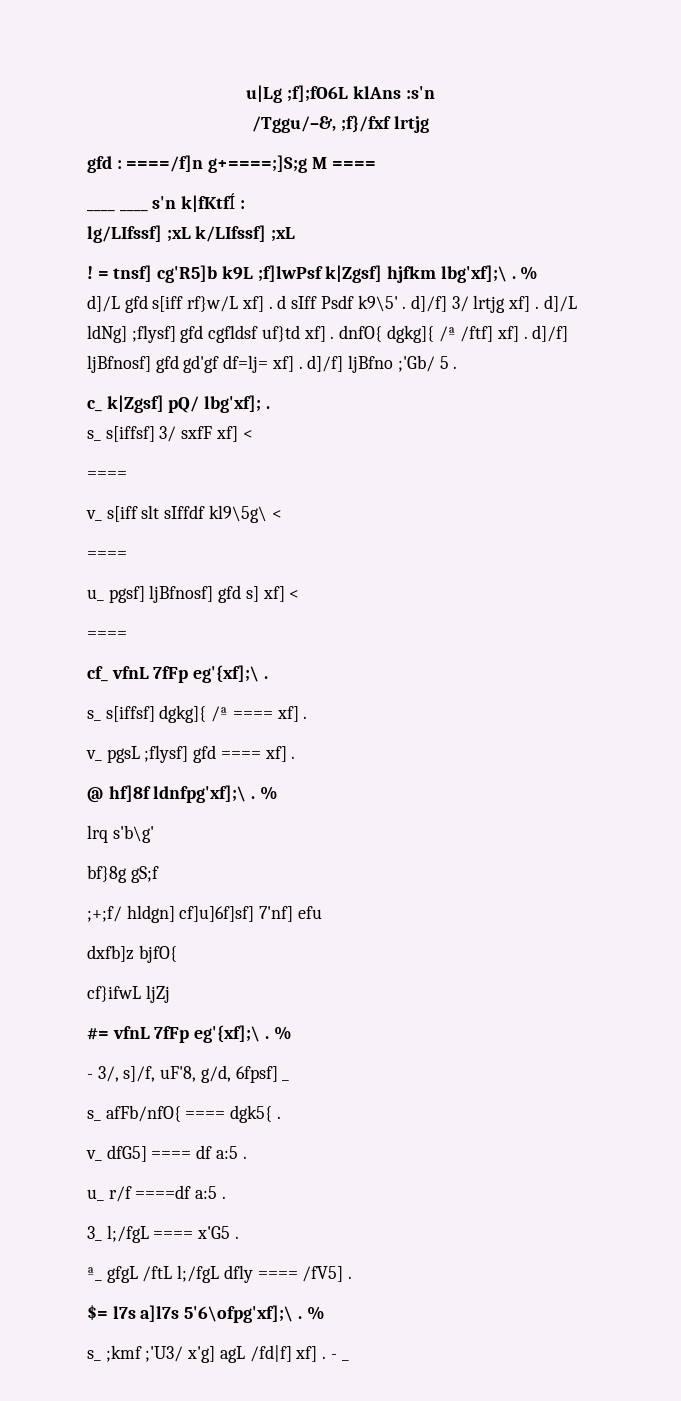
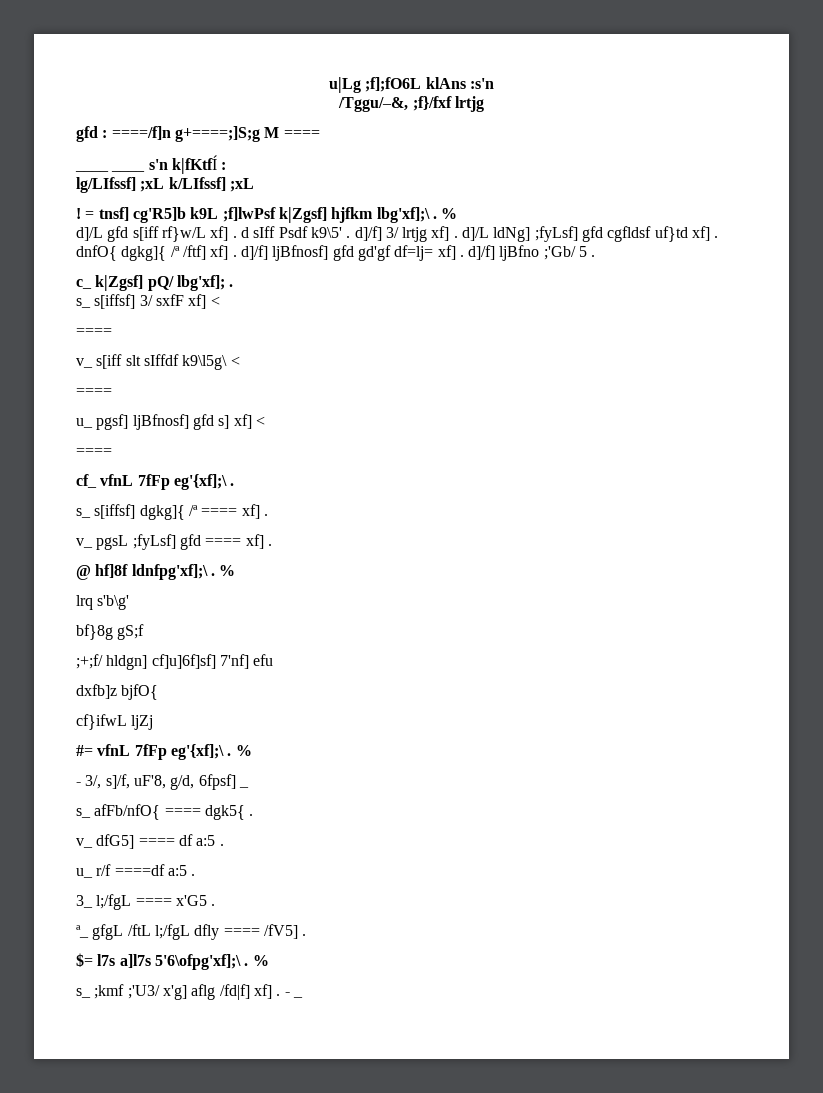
- d]/L gfd s[iff rf}w/L xf] . d sIff Psdf k9\5' . d]/f] 3/ lrtjg xf] . d]/L ldNg] ;flysf] gfd cgfldsf uf}td xf] . dnfO{ dgkg]{ /ª /ftf] xf] . d]/f] ljBfnosf] gfd gd'gf df=lj= xf] . d]/f] ljBfno ;'Gb/ 5 .
+ d]/L gfd s[iff rf}w/L xf] . d sIff Psdf k9\5' . d]/f] 3/ lrtjg xf] . d]/L ldNg] ;fyLsf] gfd cgfldsf uf}td xf] . dnfO{ dgkg]{ /ª /ftf] xf] . d]/f] ljBfnosf] gfd gd'gf df=lj= xf] . d]/f] ljBfno ;'Gb/ 5 .
- v_ s[iff slt sIffdf kl9\5g\ <
+ v_ s[iff slt sIffdf k9\l5g\ <
- v_ pgsL ;flysf] gfd ==== xf] .
+ v_ pgsL ;fyLsf] gfd ==== xf] .
- s_ ;kmf ;'U3/ x'g] agL /fd|f] xf] .
+ s_ ;kmf ;'U3/ x'g] aflg /fd|f] xf] .

